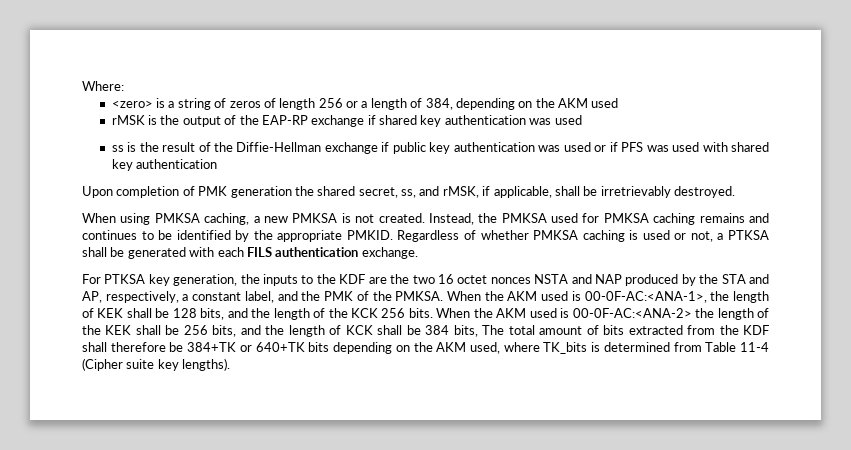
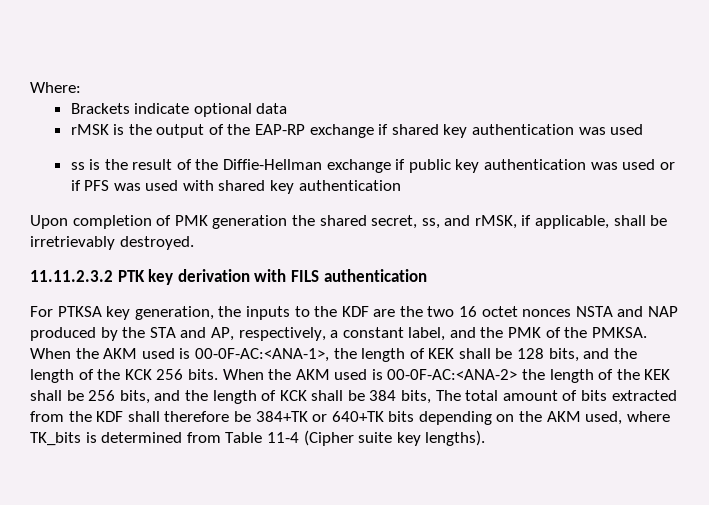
- <zero> is a string of zeros of length 256 or a length of 384, depending on the AKM used
+ Brackets indicate optional data
- When using PMKSA caching, a new PMKSA is not created. Instead, the PMKSA used for PMKSA caching remains and continues to be identified by the appropriate PMKID. Regardless of whether PMKSA caching is used or not, a PTKSA shall be generated with each FILS authentication exchange.
+ 11.11.2.3.2 PTK key derivation with FILS authentication

